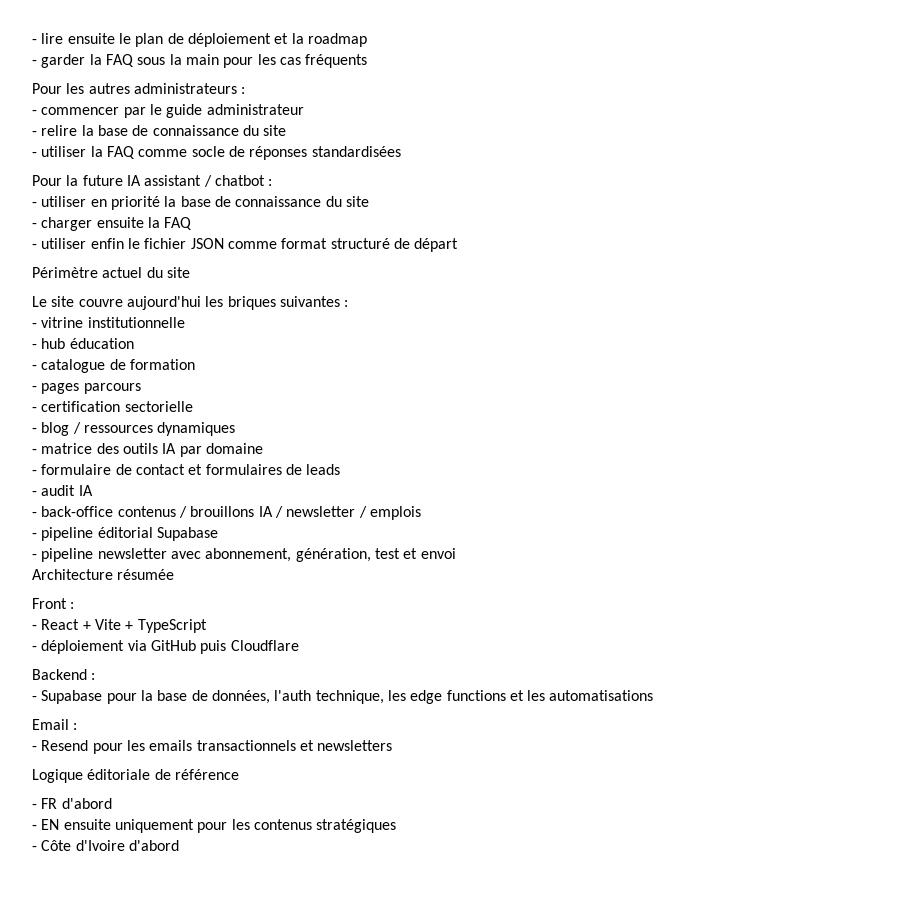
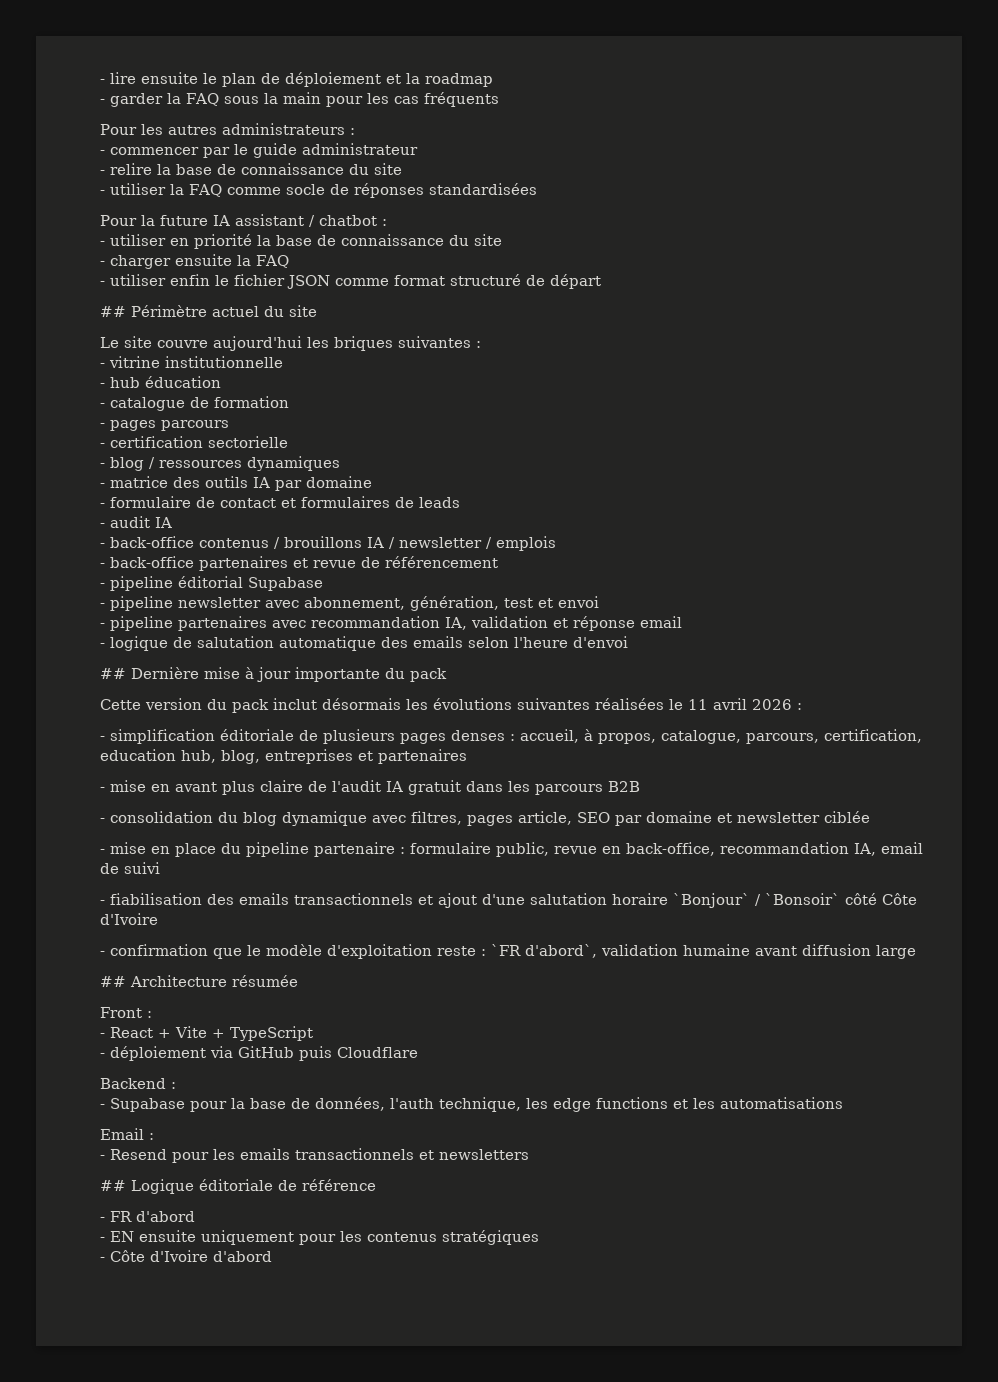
- Périmètre actuel du site
+ ## Périmètre actuel du site
+ - back-office partenaires et revue de référencement
- Architecture résumée
+ - pipeline partenaires avec recommandation IA, validation et réponse email
+ - logique de salutation automatique des emails selon l'heure d'envoi
+ ## Dernière mise à jour importante du pack
+ Cette version du pack inclut désormais les évolutions suivantes réalisées le 11 avril 2026 :
+ - simplification éditoriale de plusieurs pages denses : accueil, à propos, catalogue, parcours, certification, education hub, blog, entreprises et partenaires
+ - mise en avant plus claire de l'audit IA gratuit dans les parcours B2B
+ - consolidation du blog dynamique avec filtres, pages article, SEO par domaine et newsletter ciblée
+ - mise en place du pipeline partenaire : formulaire public, revue en back-office, recommandation IA, email de suivi
+ - fiabilisation des emails transactionnels et ajout d'une salutation horaire `Bonjour` / `Bonsoir` côté Côte d'Ivoire
+ - confirmation que le modèle d'exploitation reste : `FR d'abord`, validation humaine avant diffusion large
+ ## Architecture résumée
- Logique éditoriale de référence
+ ## Logique éditoriale de référence

